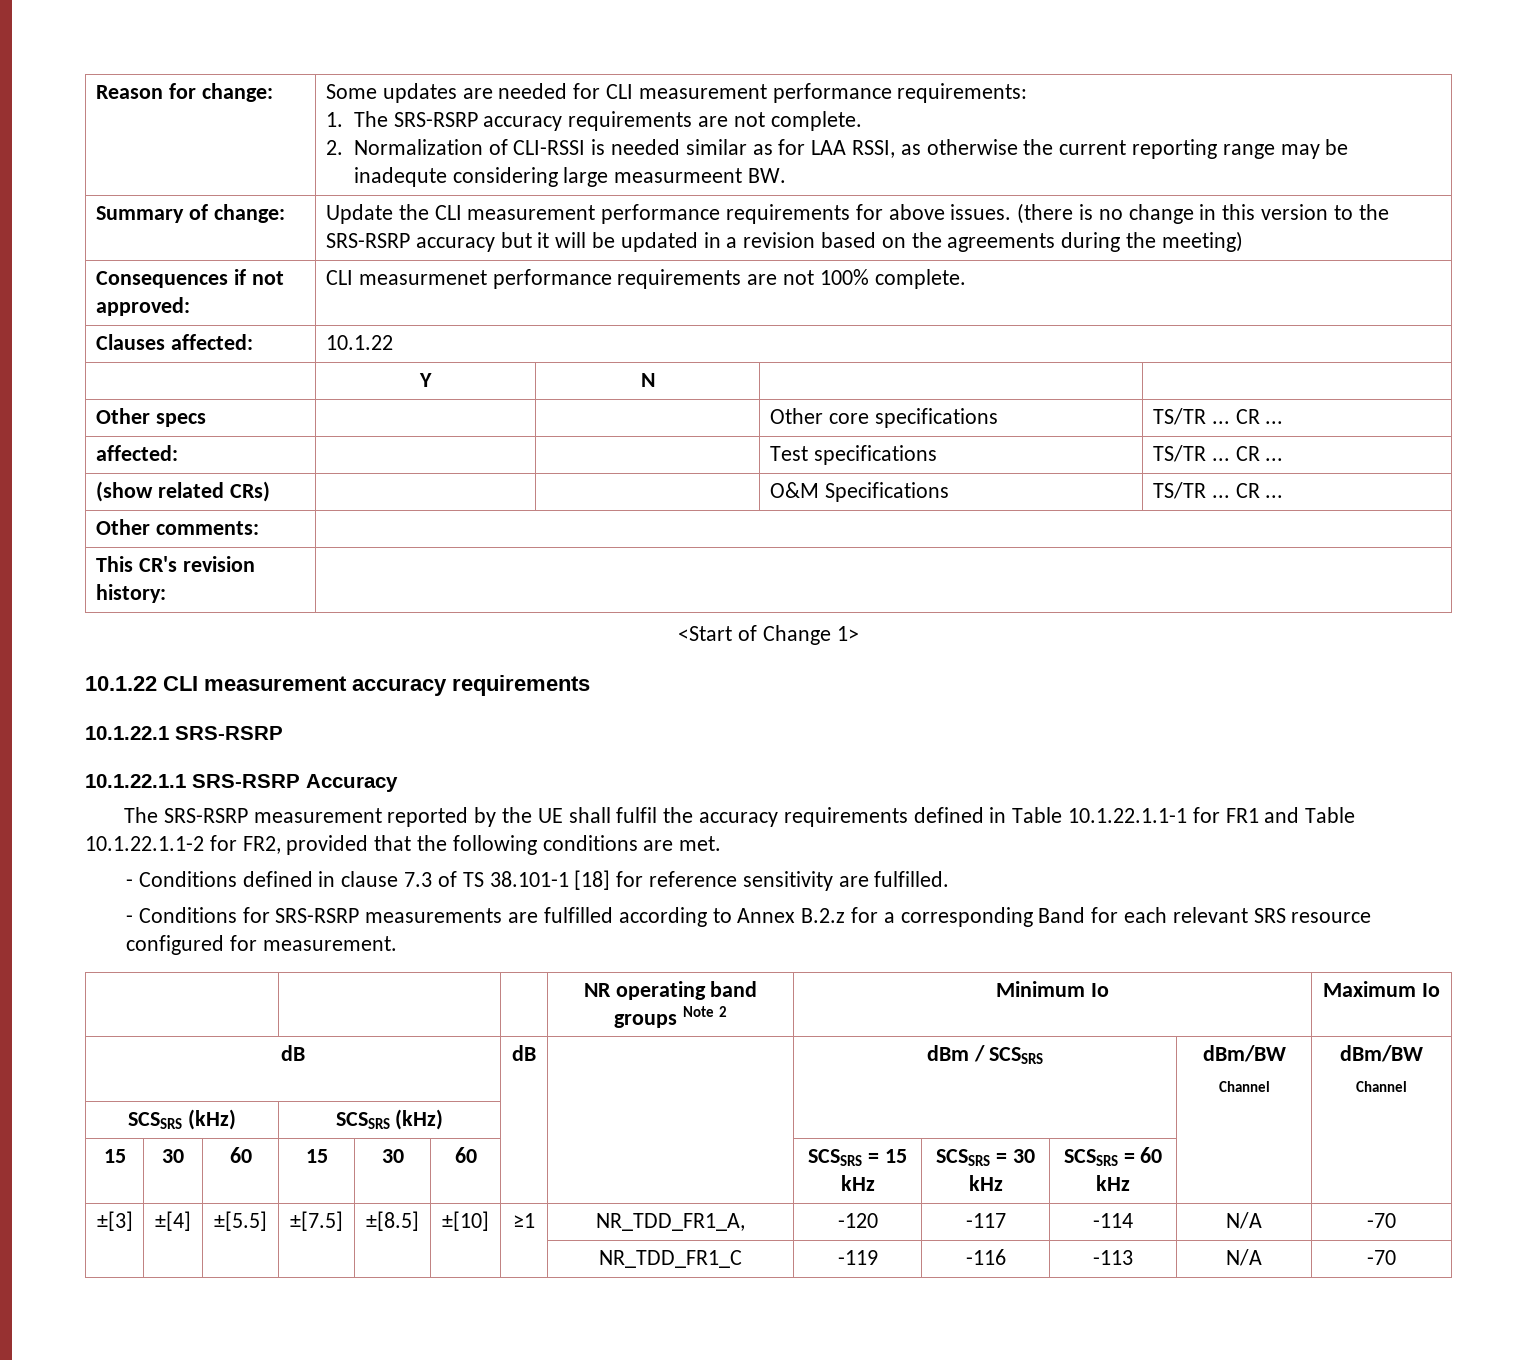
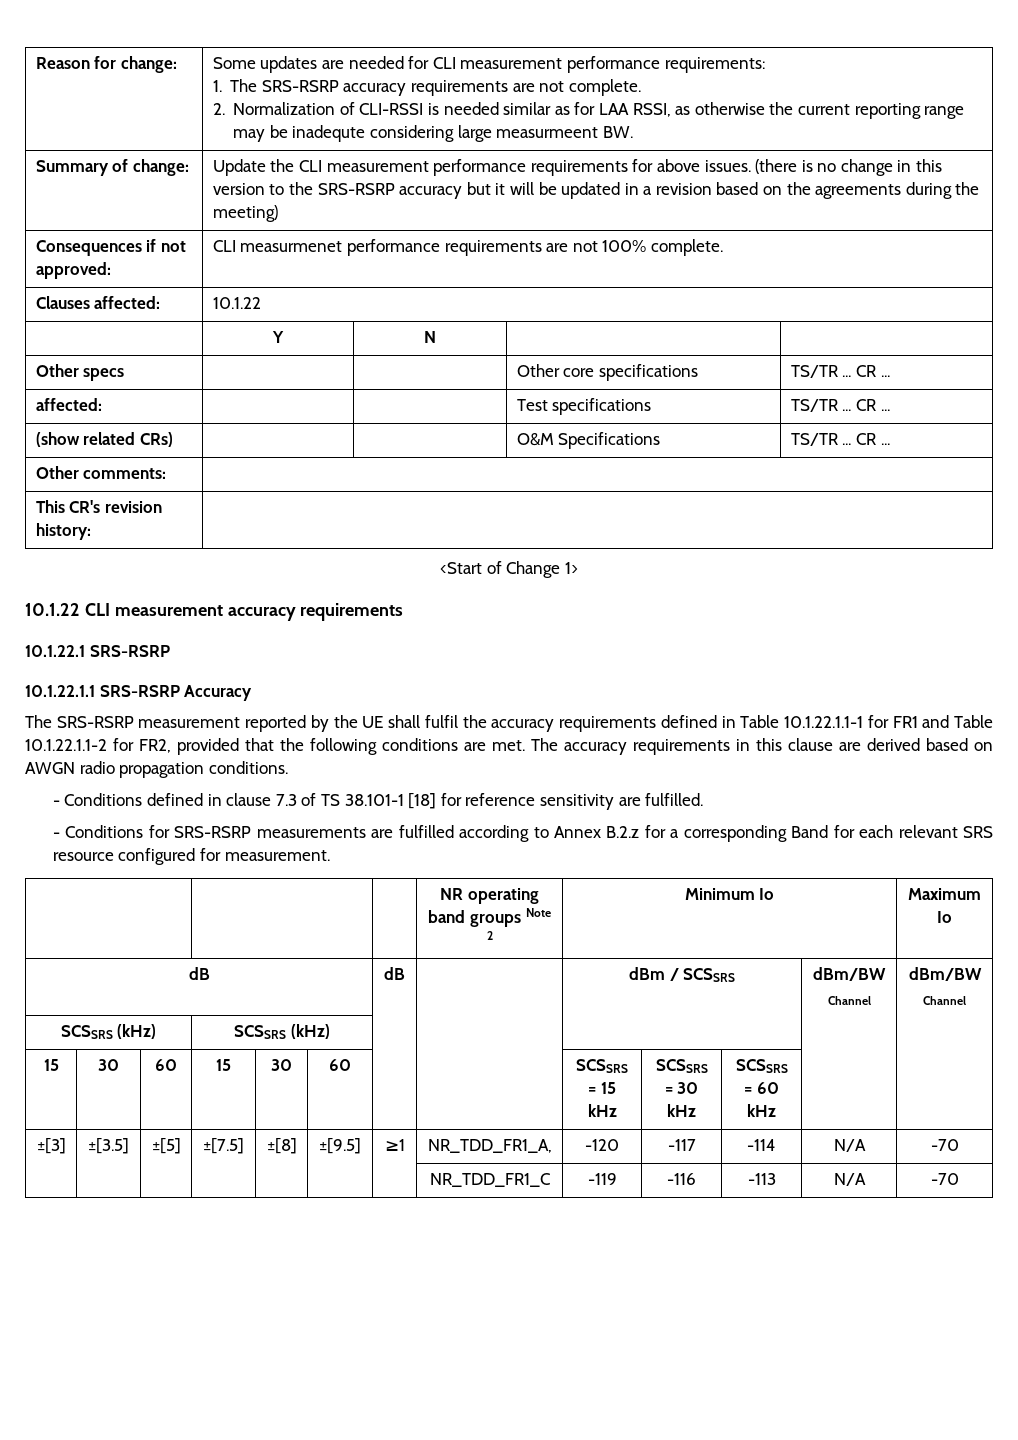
+ The accuracy requirements in this clause are derived based on AWGN radio propagation conditions.
- ±[3] | ±[4] | ±[5.5] | ±[7.5] | ±[8.5] | ±[10] | ≥1 | NR_TDD_FR1_A, | -120 | -117 | -114 | N/A | -70
+ ±[3] | ±[3.5] | ±[5] | ±[7.5] | ±[8] | ±[9.5] | ≥1 | NR_TDD_FR1_A, | -120 | -117 | -114 | N/A | -70

